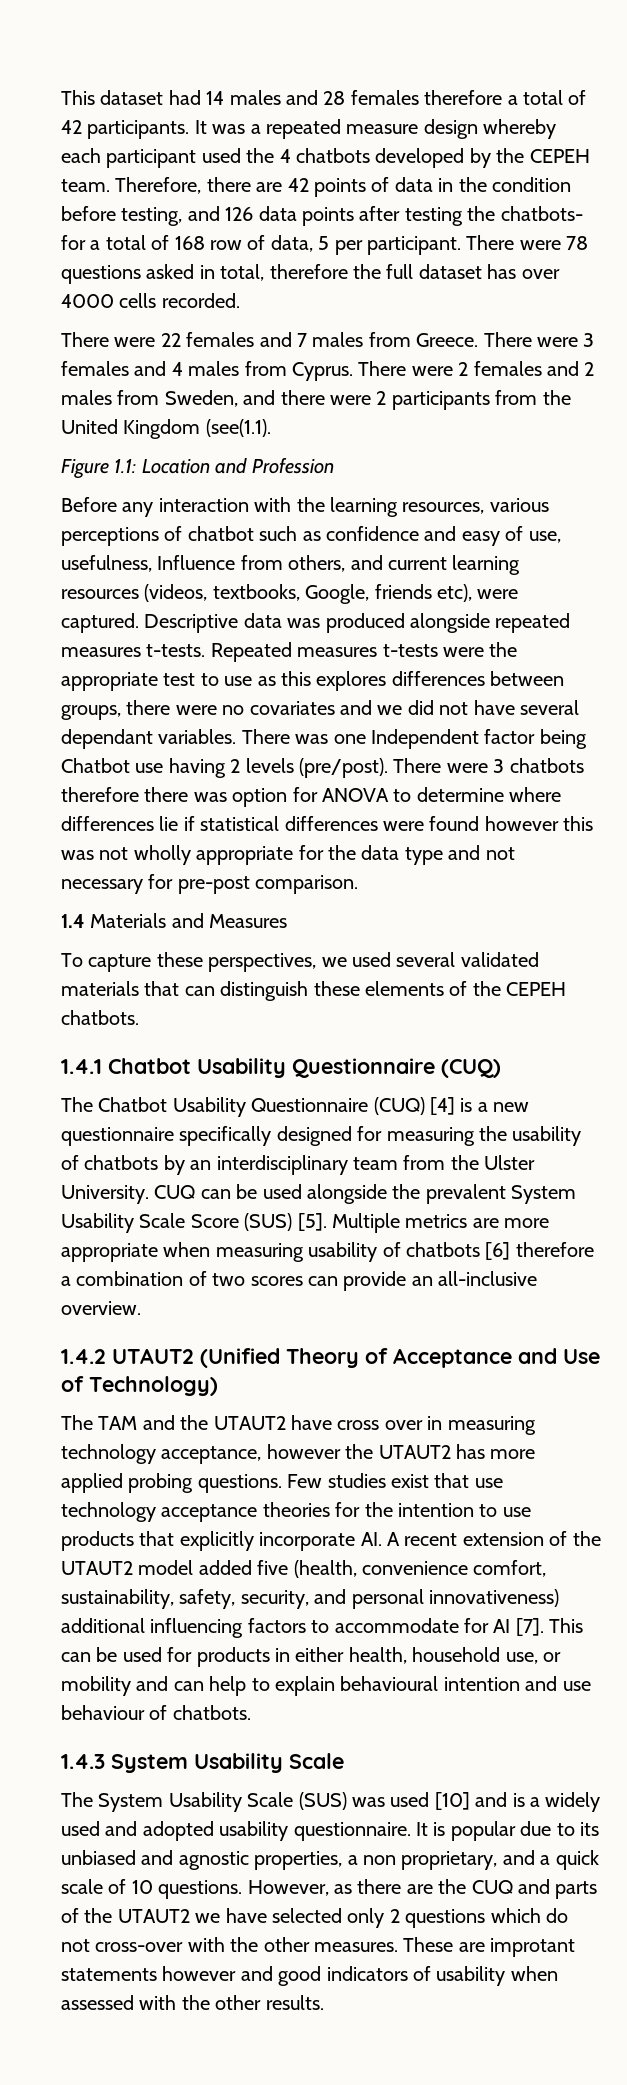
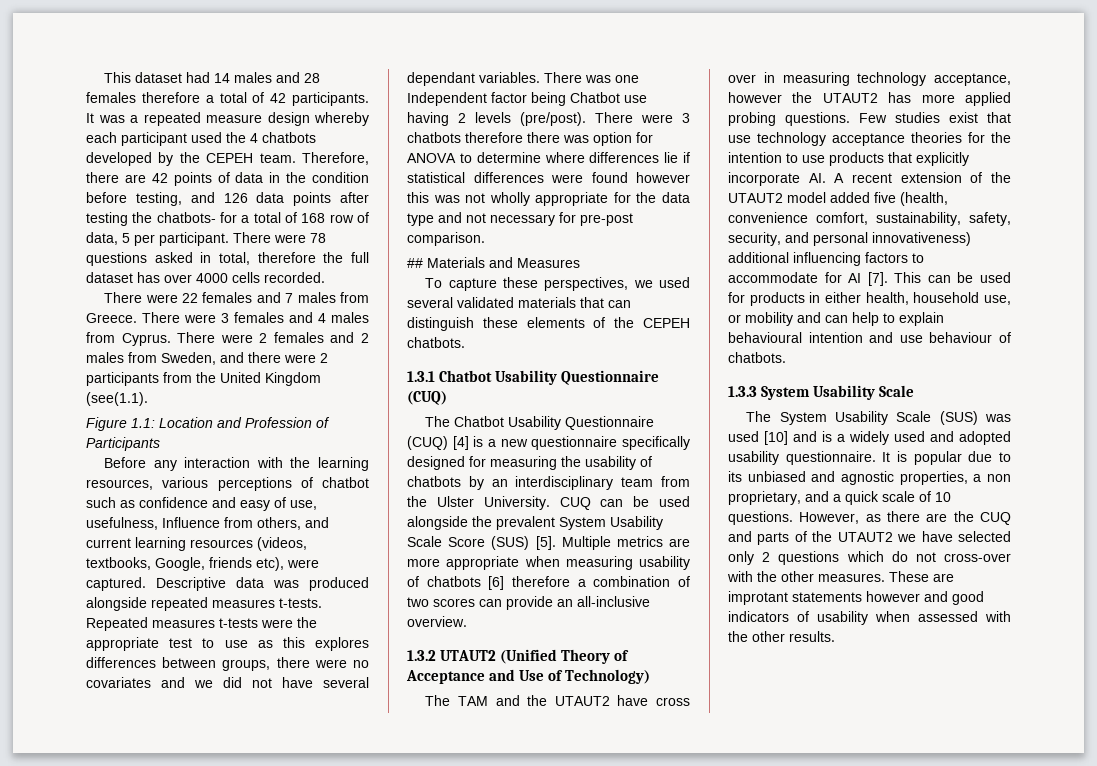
- Figure 1.1: Location and Profession
+ Figure 1.1: Location and Profession of Participants
- 1.4 Materials and Measures
+ ## Materials and Measures
- 1.4.1 Chatbot Usability Questionnaire (CUQ)
+ 1.3.1 Chatbot Usability Questionnaire (CUQ)
- 1.4.2 UTAUT2 (Unified Theory of Acceptance and Use of Technology)
+ 1.3.2 UTAUT2 (Unified Theory of Acceptance and Use of Technology)
- 1.4.3 System Usability Scale
+ 1.3.3 System Usability Scale

